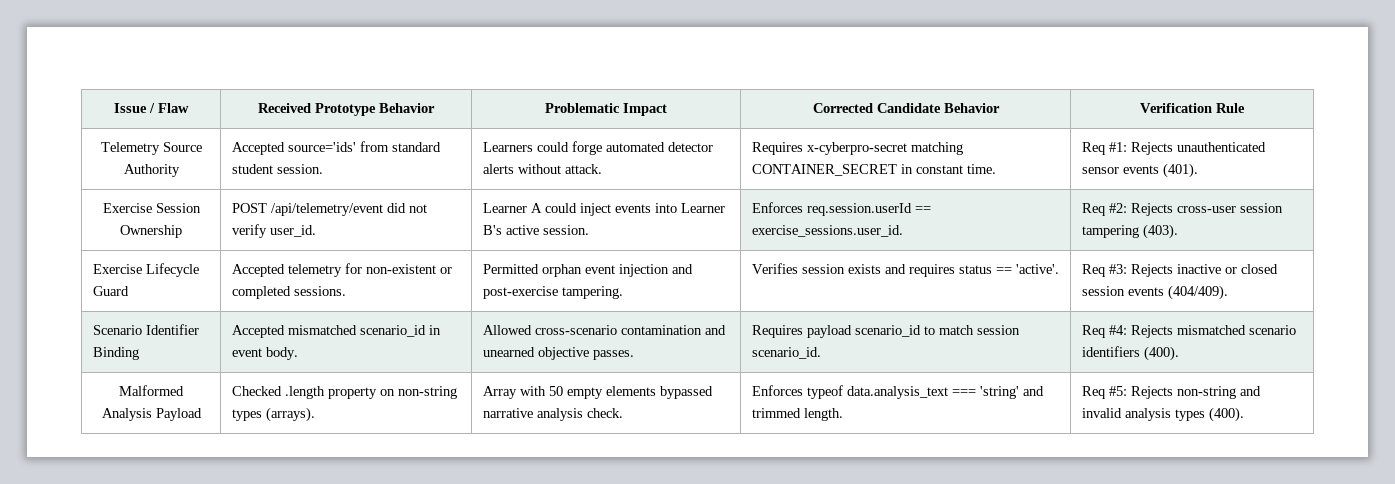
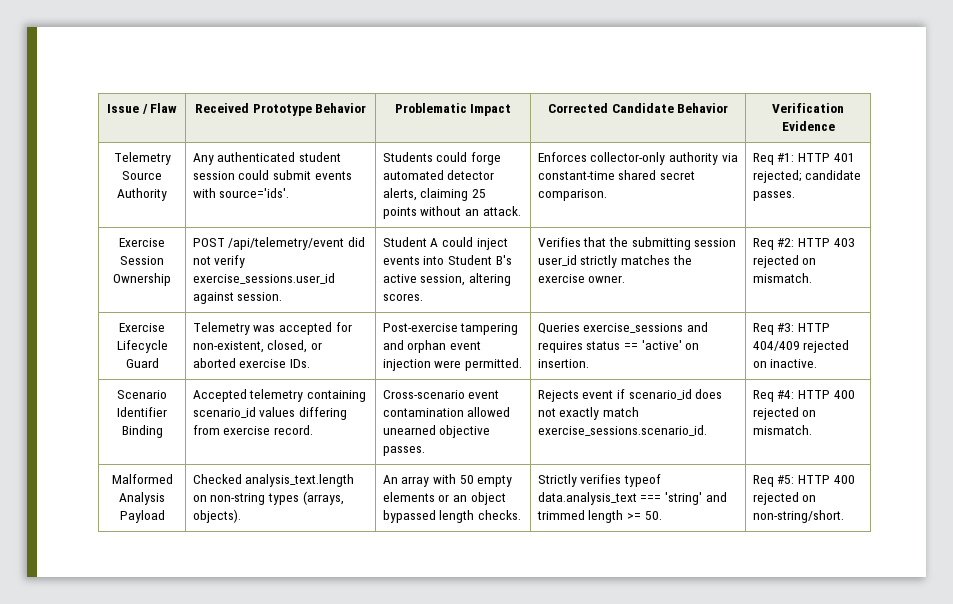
- Issue / Flaw | Received Prototype Behavior | Problematic Impact | Corrected Candidate Behavior | Verification Rule
+ Issue / Flaw | Received Prototype Behavior | Problematic Impact | Corrected Candidate Behavior | Verification Evidence
- Telemetry Source Authority | Accepted source='ids' from standard student session. | Learners could forge automated detector alerts without attack. | Requires x-cyberpro-secret matching CONTAINER_SECRET in constant time. | Req #1: Rejects unauthenticated sensor events (401).
+ Telemetry Source Authority | Any authenticated student session could submit events with source='ids'. | Students could forge automated detector alerts, claiming 25 points without an attack. | Enforces collector-only authority via constant-time shared secret comparison. | Req #1: HTTP 401 rejected; candidate passes.
- POST /api/telemetry/event did not verify user_id. | Learner A could inject events into Learner B's active session. | Enforces req.session.userId == exercise_sessions.user_id. | Req #2: Rejects cross-user session tampering (403).
- Exercise Lifecycle Guard | Accepted telemetry for non-existent or completed sessions. | Permitted orphan event injection and post-exercise tampering. | Verifies session exists and requires status == 'active'. | Req #3: Rejects inactive or closed session events (404/409).
- Scenario Identifier Binding | Accepted mismatched scenario_id in event body. | Allowed cross-scenario contamination and unearned objective passes. | Requires payload scenario_id to match session scenario_id. | Req #4: Rejects mismatched scenario identifiers (400).
+ POST /api/telemetry/event did not verify exercise_sessions.user_id against session. | Student A could inject events into Student B's active session, altering scores. | Verifies that the submitting session user_id strictly matches the exercise owner. | Req #2: HTTP 403 rejected on mismatch.
+ Exercise Lifecycle Guard | Telemetry was accepted for non-existent, closed, or aborted exercise IDs. | Post-exercise tampering and orphan event injection were permitted. | Queries exercise_sessions and requires status == 'active' on insertion. | Req #3: HTTP 404/409 rejected on inactive.
+ Scenario Identifier Binding | Accepted telemetry containing scenario_id values differing from exercise record. | Cross-scenario event contamination allowed unearned objective passes. | Rejects event if scenario_id does not exactly match exercise_sessions.scenario_id. | Req #4: HTTP 400 rejected on mismatch.
- Malformed Analysis Payload | Checked .length property on non-string types (arrays). | Array with 50 empty elements bypassed narrative analysis check. | Enforces typeof data.analysis_text === 'string' and trimmed length. | Req #5: Rejects non-string and invalid analysis types (400).
+ Malformed Analysis Payload | Checked analysis_text.length on non-string types (arrays, objects). | An array with 50 empty elements or an object bypassed length checks. | Strictly verifies typeof data.analysis_text === 'string' and trimmed length >= 50. | Req #5: HTTP 400 rejected on non-string/short.

